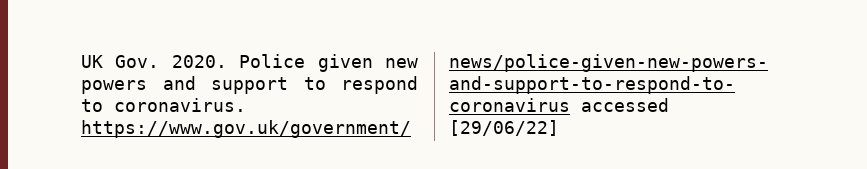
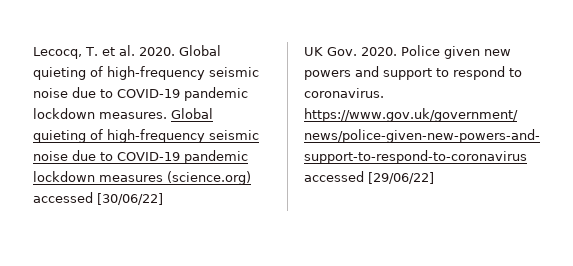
+ Lecocq, T. et al. 2020. Global quieting of high-frequency seismic noise due to COVID-19 pandemic lockdown measures. Global quieting of high-frequency seismic noise due to COVID-19 pandemic lockdown measures (science.org) accessed [30/06/22]

